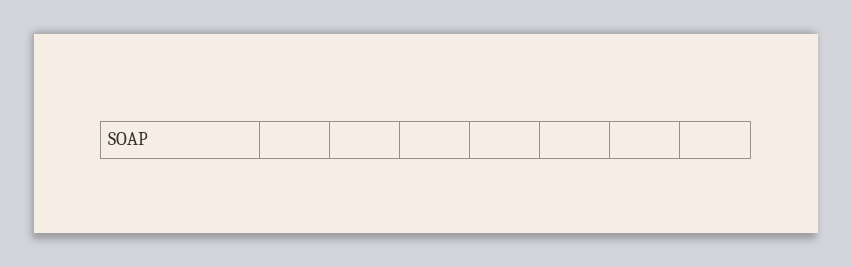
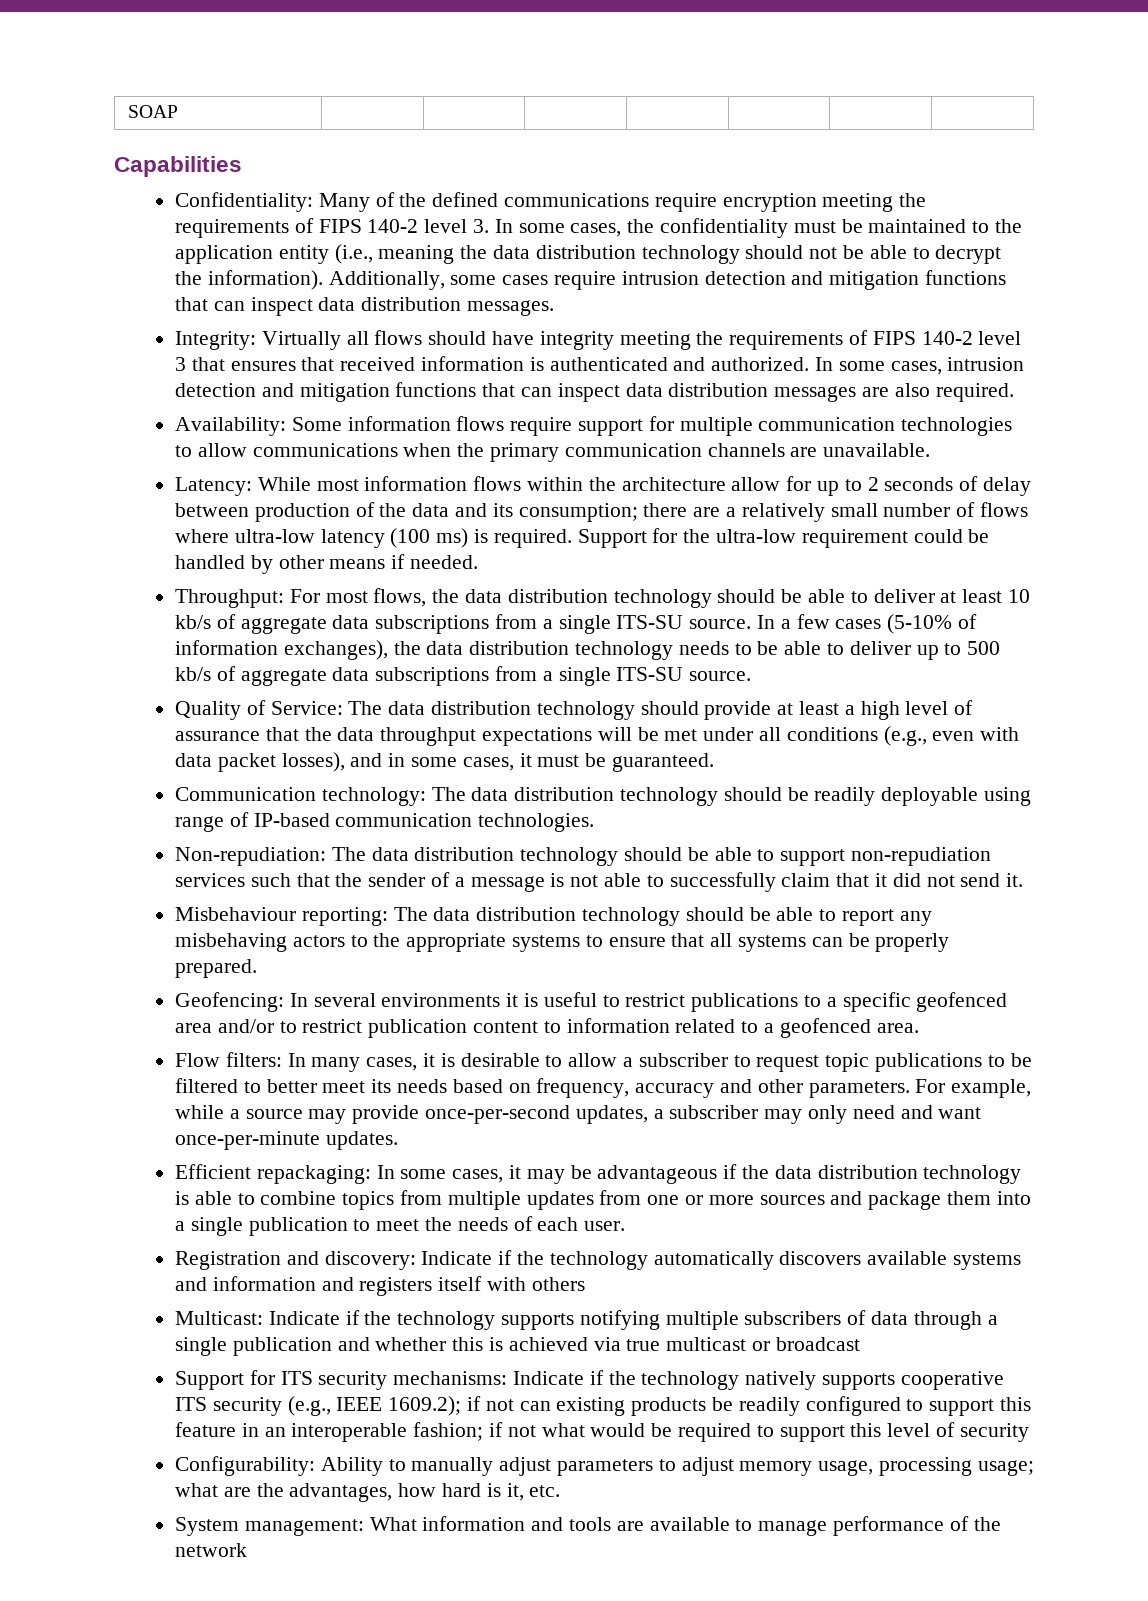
+ Capabilities
+ Confidentiality: Many of the defined communications require encryption meeting the requirements of FIPS 140-2 level 3. In some cases, the confidentiality must be maintained to the application entity (i.e., meaning the data distribution technology should not be able to decrypt the information). Additionally, some cases require intrusion detection and mitigation functions that can inspect data distribution messages.
+ Integrity: Virtually all flows should have integrity meeting the requirements of FIPS 140-2 level 3 that ensures that received information is authenticated and authorized. In some cases, intrusion detection and mitigation functions that can inspect data distribution messages are also required.
+ Availability: Some information flows require support for multiple communication technologies to allow communications when the primary communication channels are unavailable.
+ Latency: While most information flows within the architecture allow for up to 2 seconds of delay between production of the data and its consumption; there are a relatively small number of flows where ultra-low latency (100 ms) is required. Support for the ultra-low requirement could be handled by other means if needed.
+ Throughput: For most flows, the data distribution technology should be able to deliver at least 10 kb/s of aggregate data subscriptions from a single ITS-SU source. In a few cases (5-10% of information exchanges), the data distribution technology needs to be able to deliver up to 500 kb/s of aggregate data subscriptions from a single ITS-SU source.
+ Quality of Service: The data distribution technology should provide at least a high level of assurance that the data throughput expectations will be met under all conditions (e.g., even with data packet losses), and in some cases, it must be guaranteed.
+ Communication technology: The data distribution technology should be readily deployable using range of IP-based communication technologies.
+ Non-repudiation: The data distribution technology should be able to support non-repudiation services such that the sender of a message is not able to successfully claim that it did not send it.
+ Misbehaviour reporting: The data distribution technology should be able to report any misbehaving actors to the appropriate systems to ensure that all systems can be properly prepared.
+ Geofencing: In several environments it is useful to restrict publications to a specific geofenced area and/or to restrict publication content to information related to a geofenced area.
+ Flow filters: In many cases, it is desirable to allow a subscriber to request topic publications to be filtered to better meet its needs based on frequency, accuracy and other parameters. For example, while a source may provide once-per-second updates, a subscriber may only need and want once-per-minute updates.
+ Efficient repackaging: In some cases, it may be advantageous if the data distribution technology is able to combine topics from multiple updates from one or more sources and package them into a single publication to meet the needs of each user.
+ Registration and discovery: Indicate if the technology automatically discovers available systems and information and registers itself with others
+ Multicast: Indicate if the technology supports notifying multiple subscribers of data through a single publication and whether this is achieved via true multicast or broadcast
+ Support for ITS security mechanisms: Indicate if the technology natively supports cooperative ITS security (e.g., IEEE 1609.2); if not can existing products be readily configured to support this feature in an interoperable fashion; if not what would be required to support this level of security
+ Configurability: Ability to manually adjust parameters to adjust memory usage, processing usage; what are the advantages, how hard is it, etc.
+ System management: What information and tools are available to manage performance of the network

